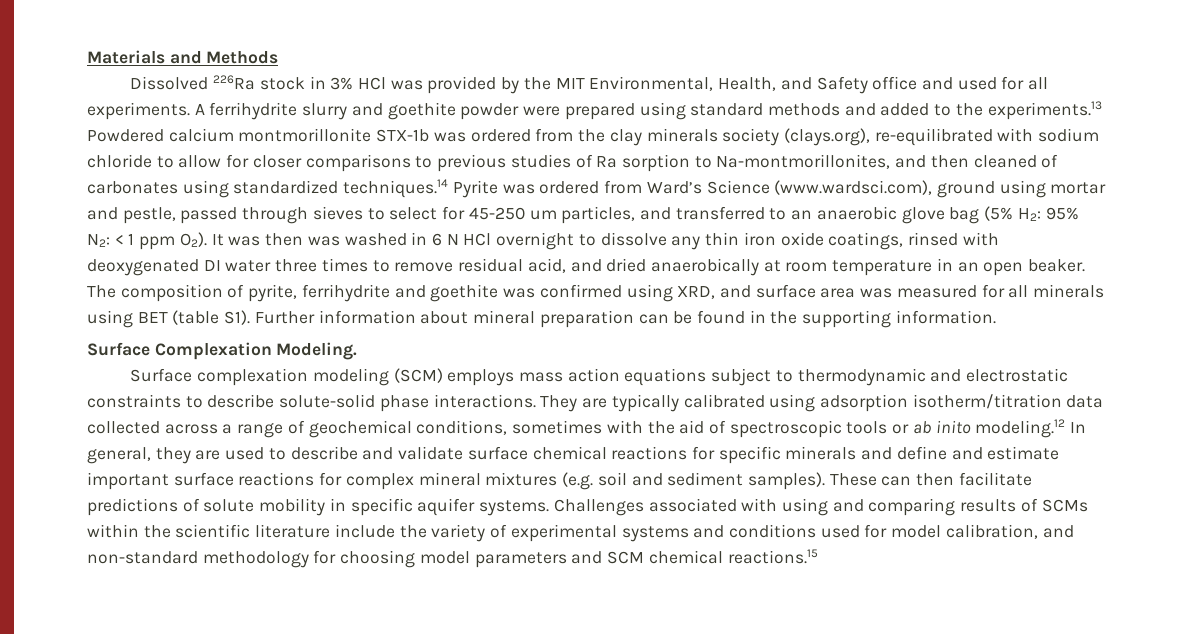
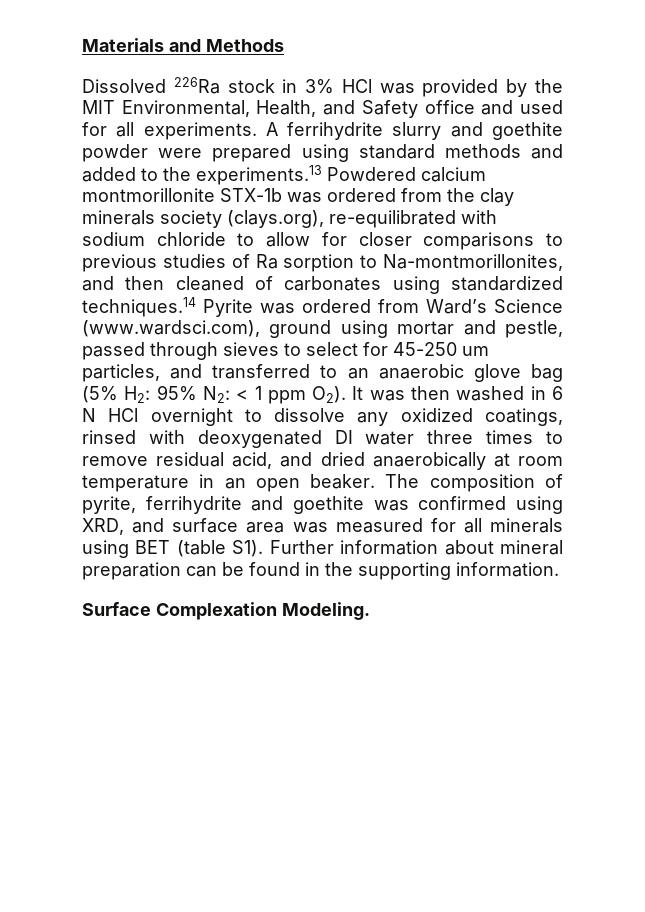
- < 1 ppm O2). It was then was washed in 6 N HCl overnight to dissolve any thin iron oxide coatings, rinsed with deoxygenated DI water three times to remove residual acid, and dried anaerobically at room temperature in an open beaker.
+ < 1 ppm O2). It was then washed in 6 N HCl overnight to dissolve any oxidized coatings, rinsed with deoxygenated DI water three times to remove residual acid, and dried anaerobically at room temperature in an open beaker.
- Surface complexation modeling (SCM) employs mass action equations subject to thermodynamic and electrostatic constraints to describe solute-solid phase interactions. They are typically calibrated using adsorption isotherm/titration data collected across a range of geochemical conditions, sometimes with the aid of spectroscopic tools or ab inito modeling.12 In general, they are used to describe and validate surface chemical reactions for specific minerals and define and estimate important surface reactions for complex mineral mixtures (e.g. soil and sediment samples). These can then facilitate predictions of solute mobility in specific aquifer systems. Challenges associated with using and comparing results of SCMs within the scientific literature include the variety of experimental systems and conditions used for model calibration, and non-standard methodology for choosing model parameters and SCM chemical reactions.15

